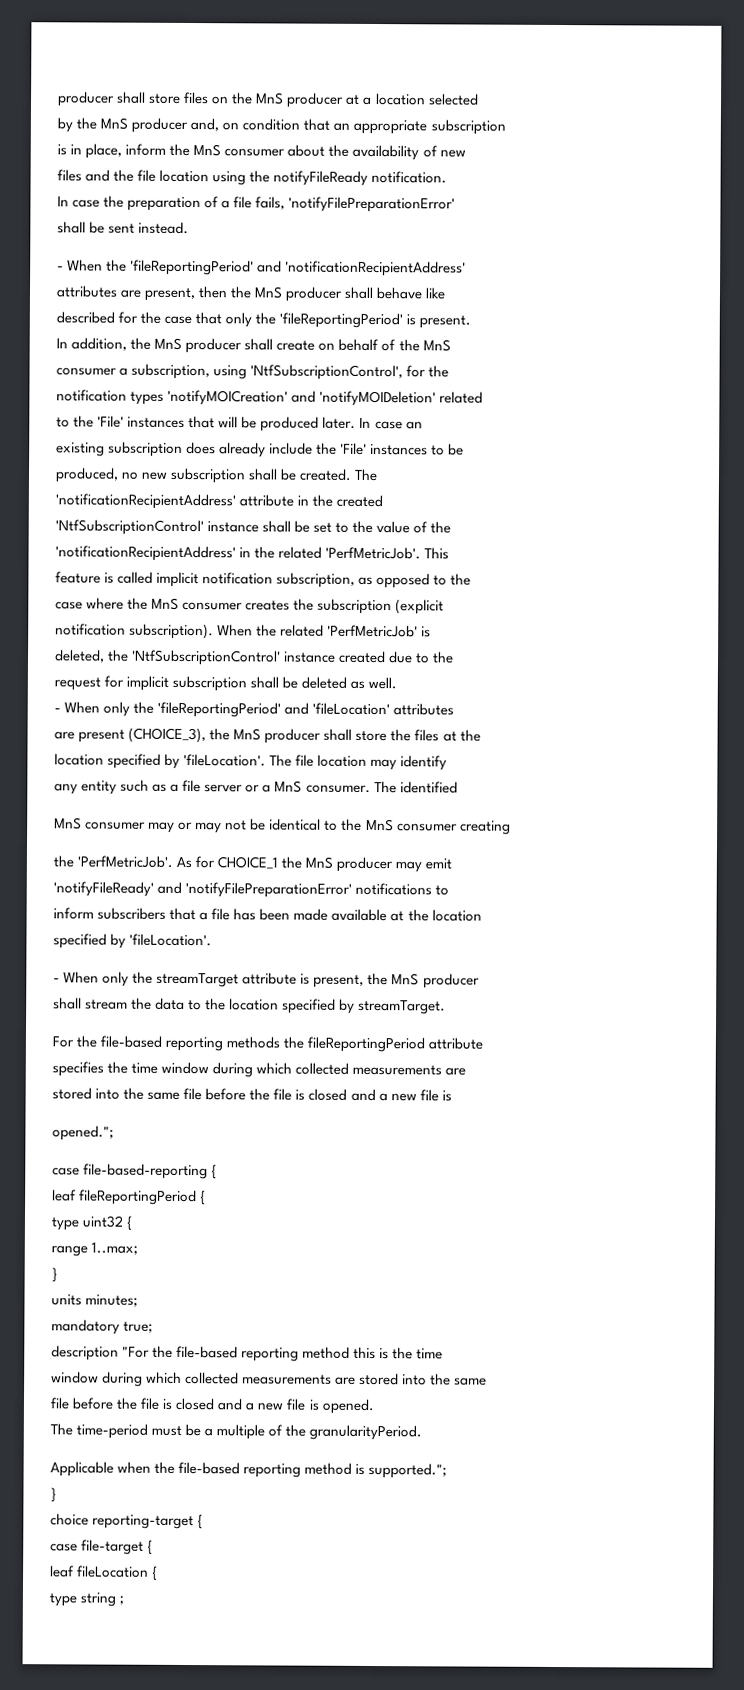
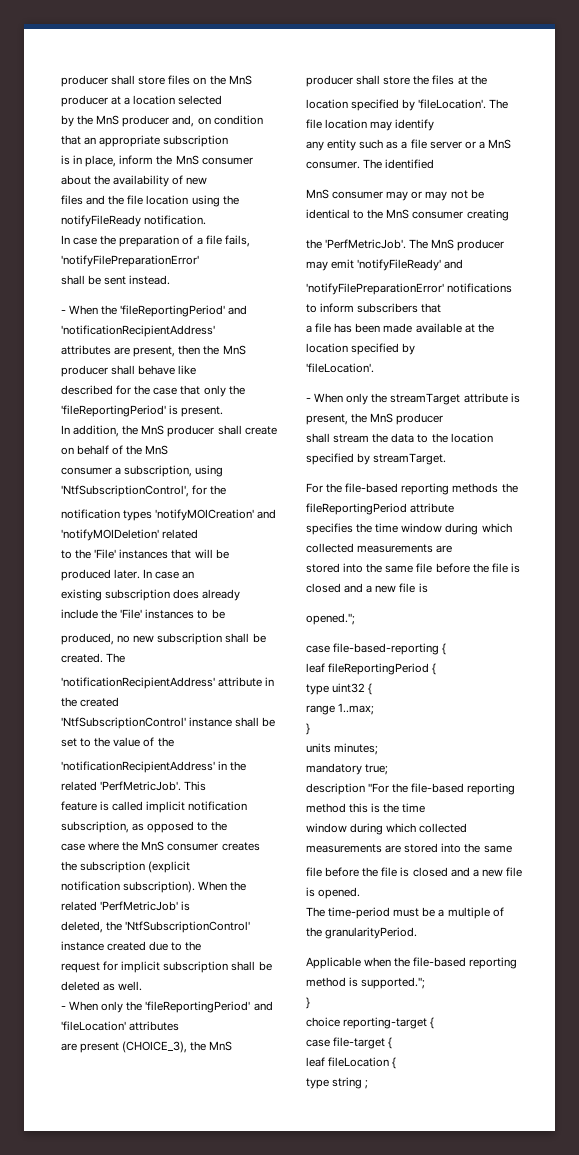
- As for CHOICE_1 the MnS producer may emit
- 'notifyFileReady' and 'notifyFilePreparationError' notifications to
- inform subscribers that a file has been made available at the location
- specified by 'fileLocation'.
+ The MnS producer may emit 'notifyFileReady' and
+ 'notifyFilePreparationError' notifications to inform subscribers that
+ a file has been made available at the location specified by
+ 'fileLocation'.

